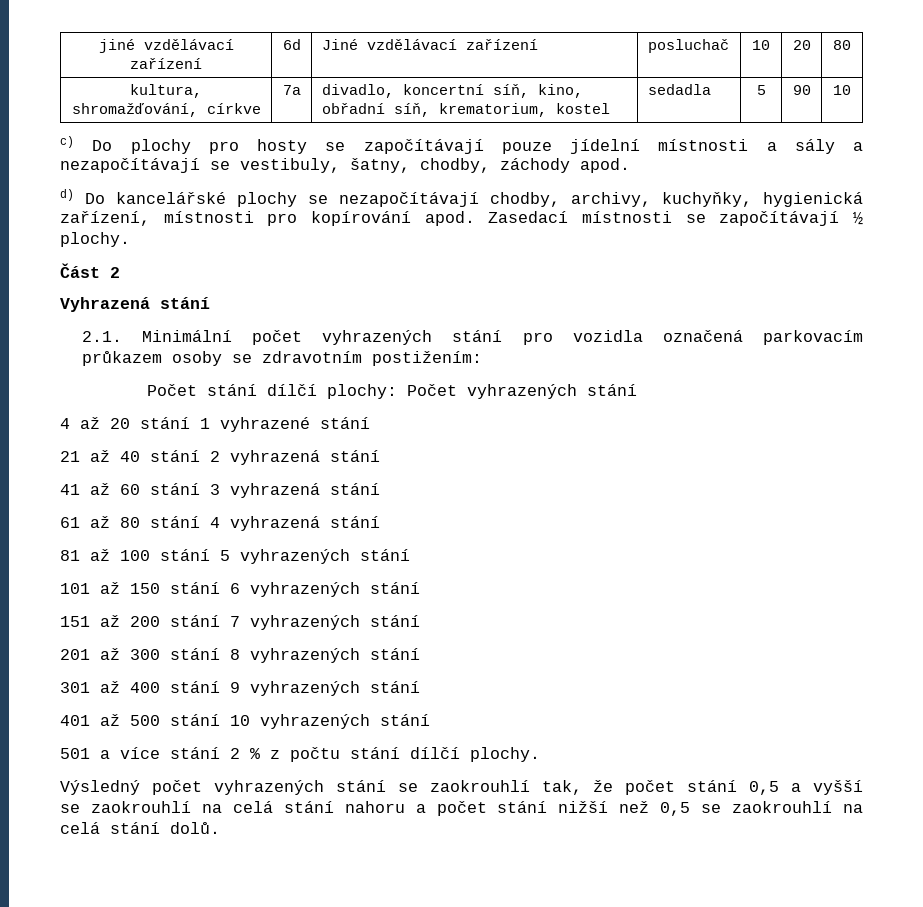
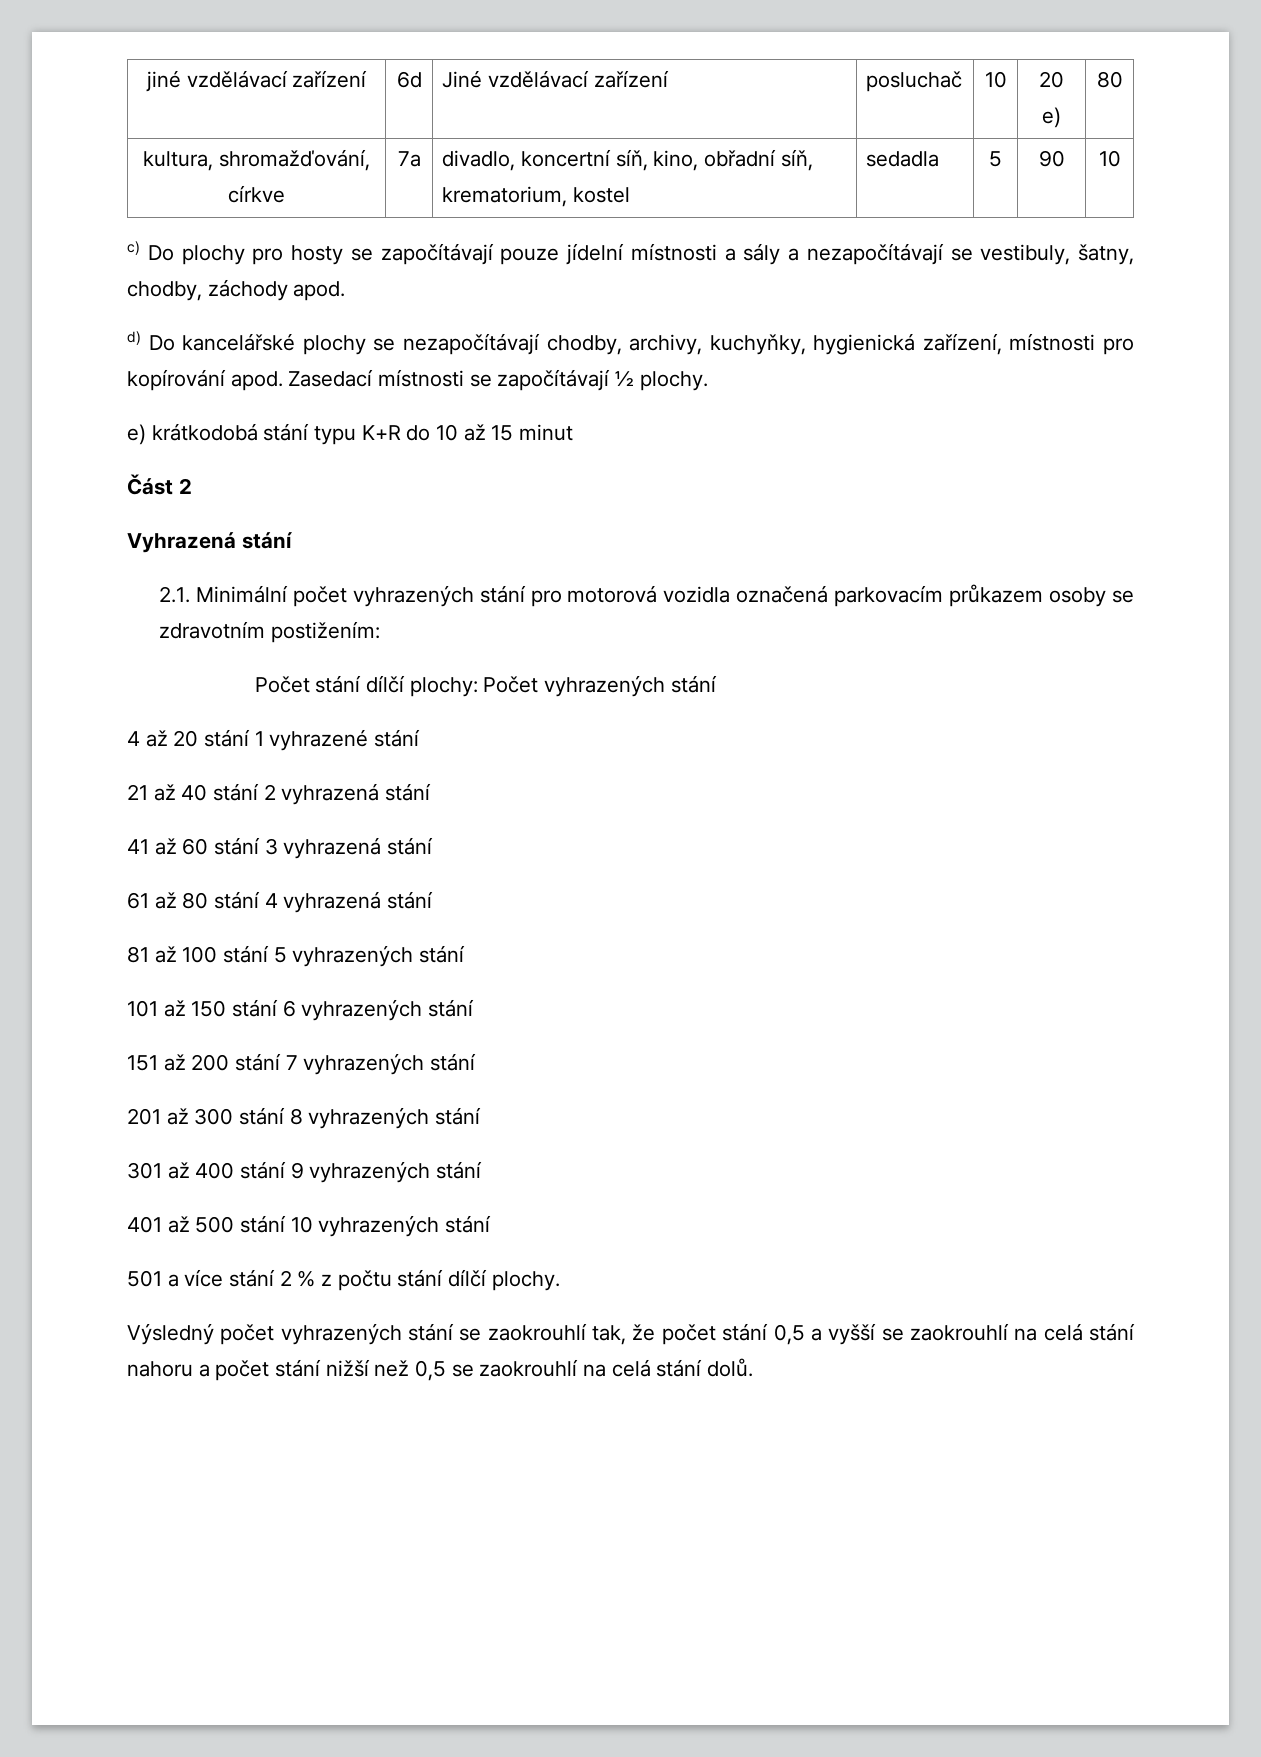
- jiné vzdělávací zařízení | 6d | Jiné vzdělávací zařízení | posluchač | 10 | 20 | 80
+ jiné vzdělávací zařízení | 6d | Jiné vzdělávací zařízení | posluchač | 10 | 20 e) | 80
+ e) krátkodobá stání typu K+R do 10 až 15 minut
- 2.1. Minimální počet vyhrazených stání pro vozidla označená parkovacím průkazem osoby se zdravotním postižením:
+ 2.1. Minimální počet vyhrazených stání pro motorová vozidla označená parkovacím průkazem osoby se zdravotním postižením:

